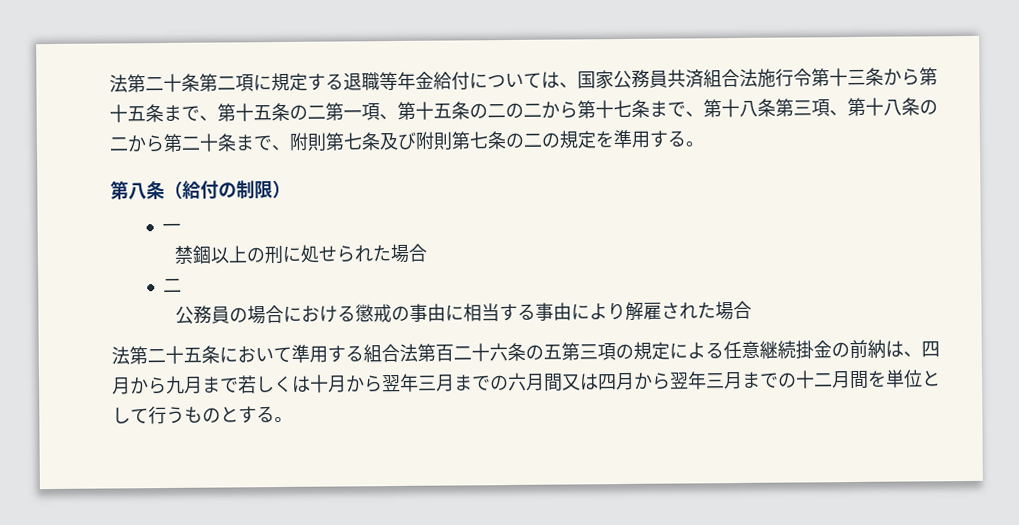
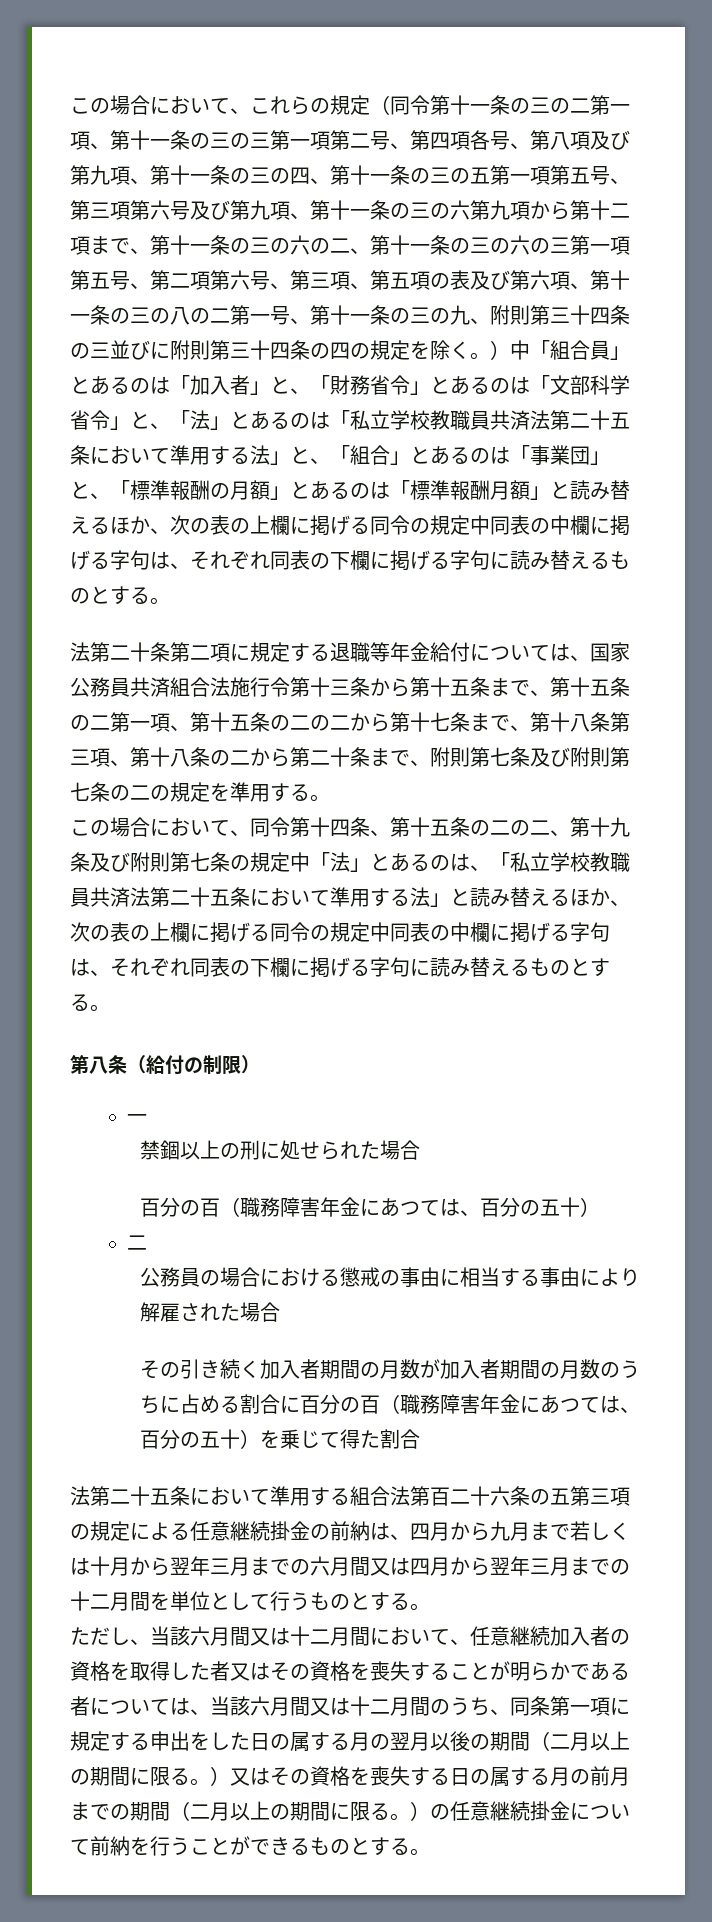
+ この場合において、これらの規定（同令第十一条の三の二第一項、第十一条の三の三第一項第二号、第四項各号、第八項及び第九項、第十一条の三の四、第十一条の三の五第一項第五号、第三項第六号及び第九項、第十一条の三の六第九項から第十二項まで、第十一条の三の六の二、第十一条の三の六の三第一項第五号、第二項第六号、第三項、第五項の表及び第六項、第十一条の三の八の二第一号、第十一条の三の九、附則第三十四条の三並びに附則第三十四条の四の規定を除く。）中「組合員」とあるのは「加入者」と、「財務省令」とあるのは「文部科学省令」と、「法」とあるのは「私立学校教職員共済法第二十五条において準用する法」と、「組合」とあるのは「事業団」と、「標準報酬の月額」とあるのは「標準報酬月額」と読み替えるほか、次の表の上欄に掲げる同令の規定中同表の中欄に掲げる字句は、それぞれ同表の下欄に掲げる字句に読み替えるものとする。
+ この場合において、同令第十四条、第十五条の二の二、第十九条及び附則第七条の規定中「法」とあるのは、「私立学校教職員共済法第二十五条において準用する法」と読み替えるほか、次の表の上欄に掲げる同令の規定中同表の中欄に掲げる字句は、それぞれ同表の下欄に掲げる字句に読み替えるものとする。
  禁錮以上の刑に処せられた場合
+ 百分の百（職務障害年金にあつては、百分の五十）
+ その引き続く加入者期間の月数が加入者期間の月数のうちに占める割合に百分の百（職務障害年金にあつては、百分の五十）を乗じて得た割合
+ ただし、当該六月間又は十二月間において、任意継続加入者の資格を取得した者又はその資格を喪失することが明らかである者については、当該六月間又は十二月間のうち、同条第一項に規定する申出をした日の属する月の翌月以後の期間（二月以上の期間に限る。）又はその資格を喪失する日の属する月の前月までの期間（二月以上の期間に限る。）の任意継続掛金について前納を行うことができるものとする。

